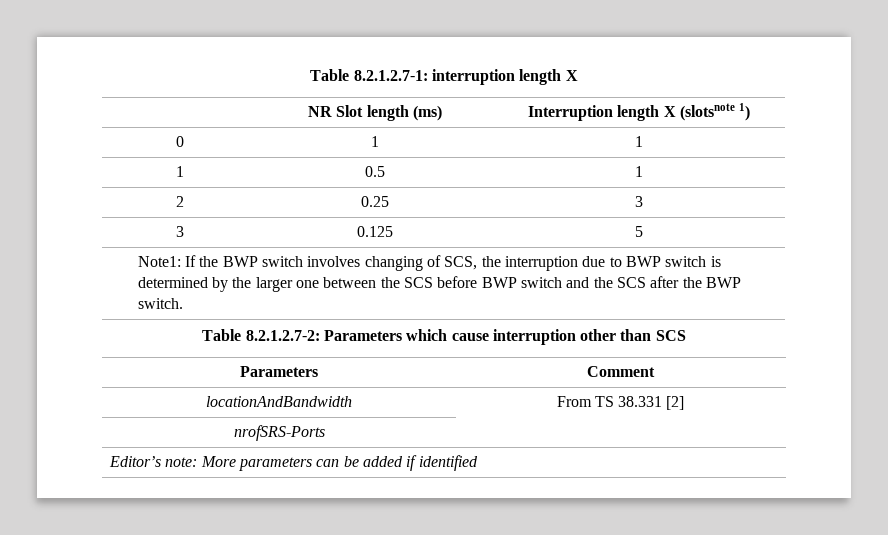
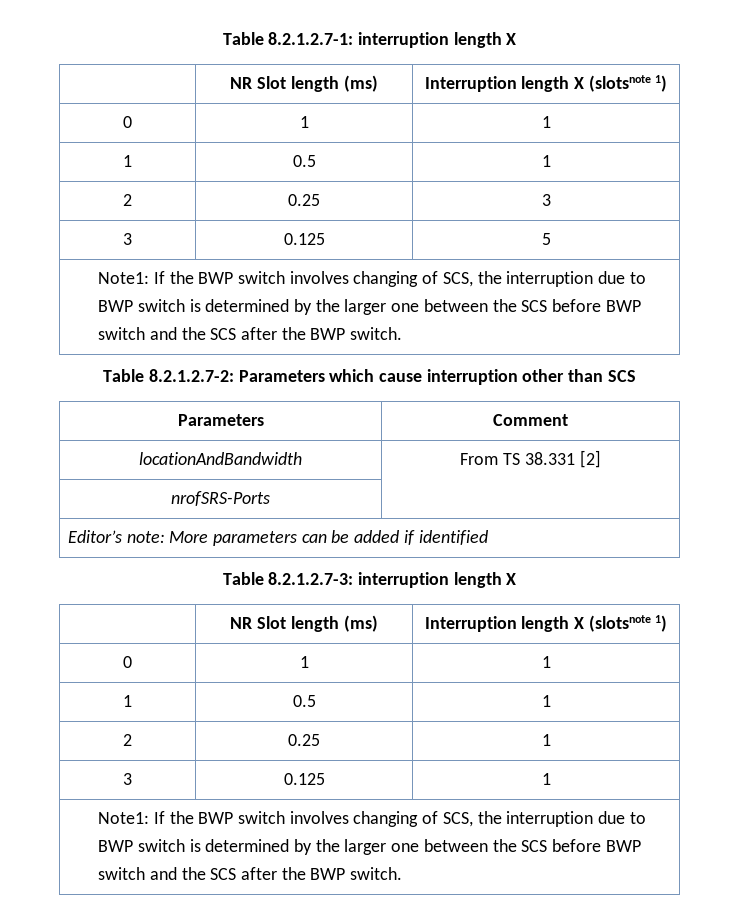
+ Table 8.2.1.2.7-3: interruption length X
+ | NR Slot length (ms) | Interruption length X (slotsnote 1)
+ 0 | 1 | 1
+ 1 | 0.5 | 1
+ 2 | 0.25 | 1
+ 3 | 0.125 | 1
+ Note1: If the BWP switch involves changing of SCS, the interruption due to BWP switch is determined by the larger one between the SCS before BWP switch and the SCS after the BWP switch.

